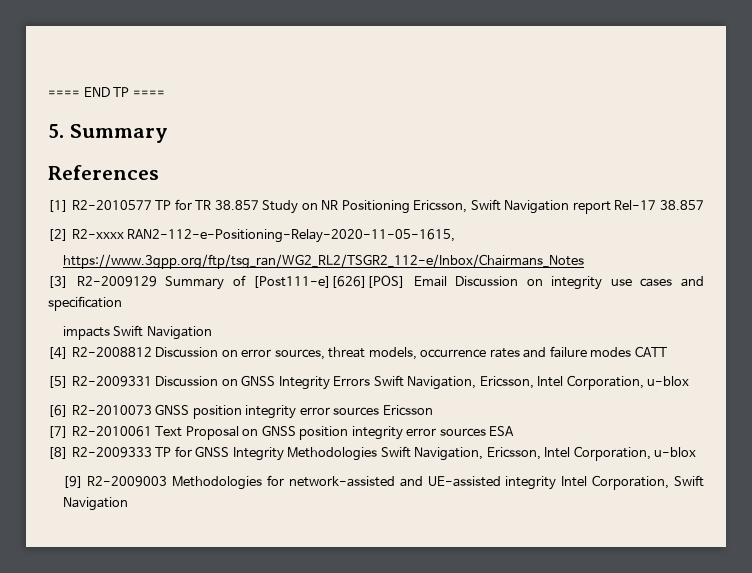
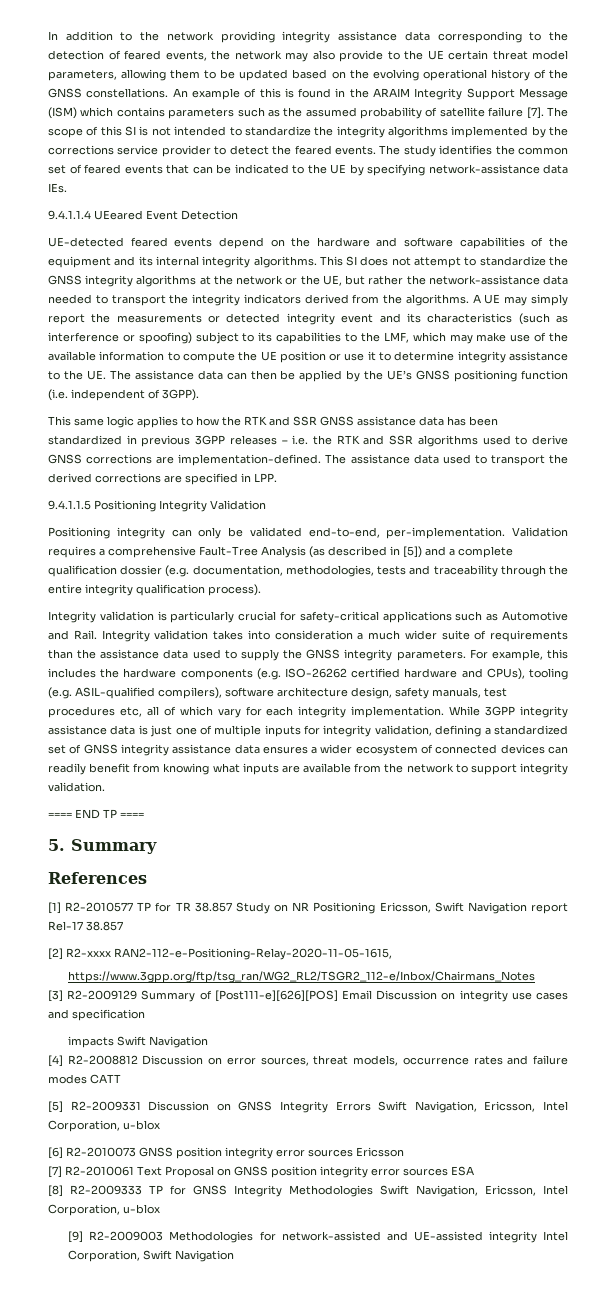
+ In addition to the network providing integrity assistance data corresponding to the detection of feared events, the network may also provide to the UE certain threat model parameters, allowing them to be updated based on the evolving operational history of the GNSS constellations. An example of this is found in the ARAIM Integrity Support Message (ISM) which contains parameters such as the assumed probability of satellite failure [7]. The scope of this SI is not intended to standardize the integrity algorithms implemented by the corrections service provider to detect the feared events. The study identifies the common set of feared events that can be indicated to the UE by specifying network-assistance data IEs.
+ 9.4.1.1.4 UEeared Event Detection
+ UE-detected feared events depend on the hardware and software capabilities of the equipment and its internal integrity algorithms. This SI does not attempt to standardize the GNSS integrity algorithms at the network or the UE, but rather the network-assistance data needed to transport the integrity indicators derived from the algorithms. A UE may simply report the measurements or detected integrity event and its characteristics (such as interference or spoofing) subject to its capabilities to the LMF, which may make use of the available information to compute the UE position or use it to determine integrity assistance to the UE. The assistance data can then be applied by the UE’s GNSS positioning function (i.e. independent of 3GPP).
+ This same logic applies to how the RTK and SSR GNSS assistance data has been standardized in previous 3GPP releases – i.e. the RTK and SSR algorithms used to derive GNSS corrections are implementation-defined. The assistance data used to transport the derived corrections are specified in LPP.
+ 9.4.1.1.5 Positioning Integrity Validation
+ Positioning integrity can only be validated end-to-end, per-implementation. Validation requires a comprehensive Fault-Tree Analysis (as described in [5]) and a complete qualification dossier (e.g. documentation, methodologies, tests and traceability through the entire integrity qualification process).
+ Integrity validation is particularly crucial for safety-critical applications such as Automotive and Rail. Integrity validation takes into consideration a much wider suite of requirements than the assistance data used to supply the GNSS integrity parameters. For example, this includes the hardware components (e.g. ISO-26262 certified hardware and CPUs), tooling (e.g. ASIL-qualified compilers), software architecture design, safety manuals, test procedures etc, all of which vary for each integrity implementation. While 3GPP integrity assistance data is just one of multiple inputs for integrity validation, defining a standardized set of GNSS integrity assistance data ensures a wider ecosystem of connected devices can readily benefit from knowing what inputs are available from the network to support integrity validation.

